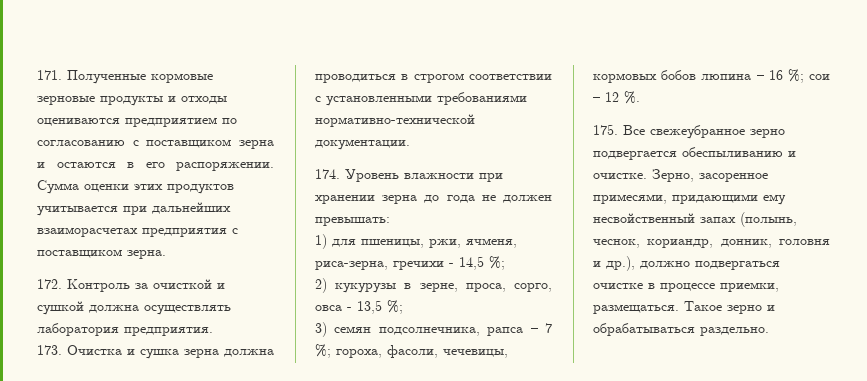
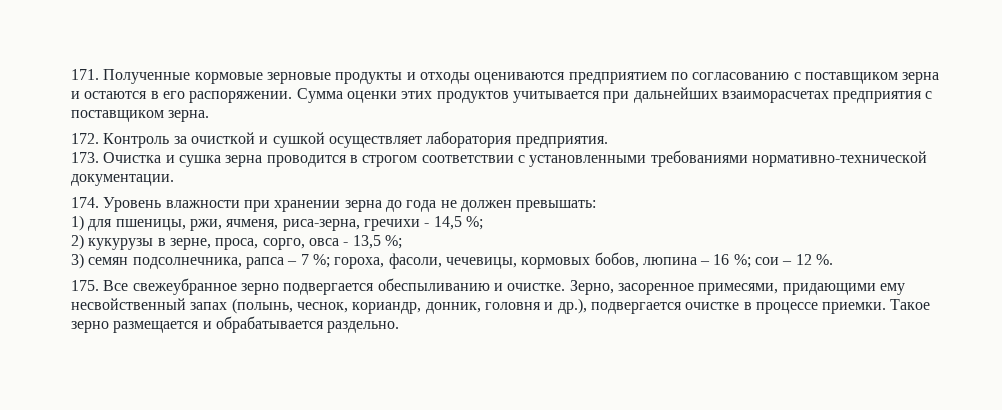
- 172. Контроль за очисткой и сушкой должна осуществлять лаборатория предприятия.
+ 172. Контроль за очисткой и сушкой осуществляет лаборатория предприятия.
- 173. Очистка и сушка зерна должна проводиться в строгом соответствии с установленными требованиями нормативно-технической документации.
+ 173. Очистка и сушка зерна проводится в строгом соответствии с установленными требованиями нормативно-технической документации.
- 3) семян подсолнечника, рапса – 7 %; гороха, фасоли, чечевицы, кормовых бобов люпина – 16 %; сои – 12 %.
+ 3) семян подсолнечника, рапса – 7 %; гороха, фасоли, чечевицы, кормовых бобов, люпина – 16 %; сои – 12 %.
- Зерно, засоренное примесями, придающими ему несвойственный запах (полынь, чеснок, кориандр, донник, головня и др.), должно подвергаться очистке в процессе приемки, размещаться. Такое зерно и обрабатываться раздельно.
+ Зерно, засоренное примесями, придающими ему несвойственный запах (полынь, чеснок, кориандр, донник, головня и др.), подвергается очистке в процессе приемки. Такое зерно размещается и обрабатывается раздельно.

